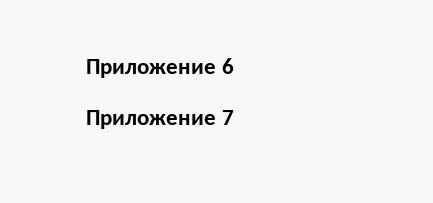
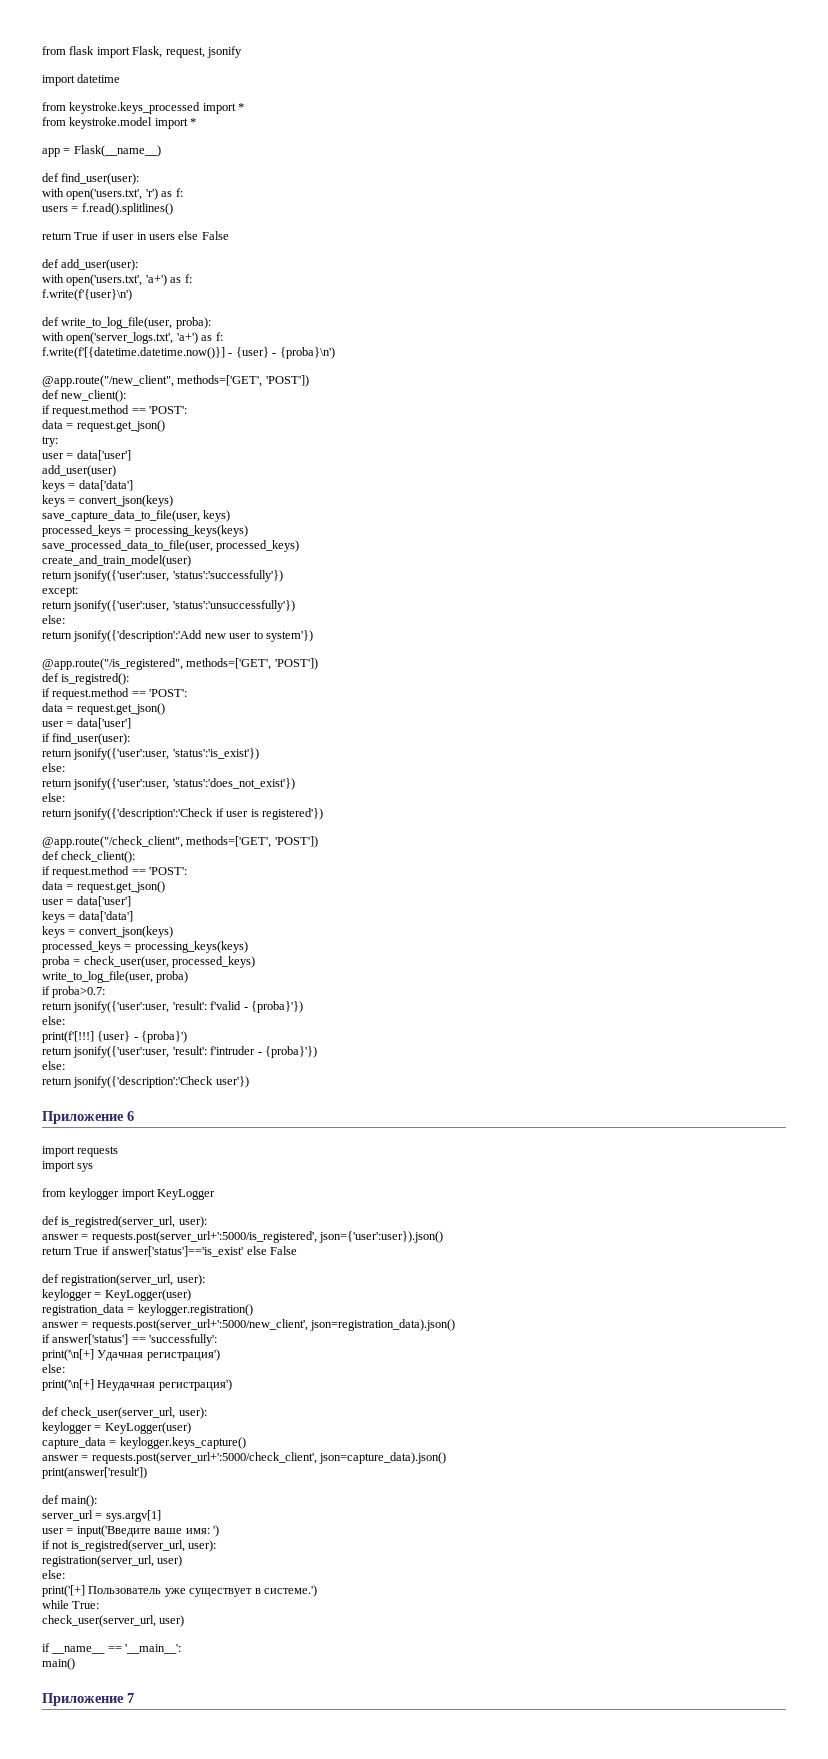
+ from flask import Flask, request, jsonify
+ import datetime
+ from keystroke.keys_processed import *
+ from keystroke.model import *
+ app = Flask(__name__)
+ def find_user(user):
+ with open('users.txt', 'r') as f:
+ users = f.read().splitlines()
+ return True if user in users else False
+ def add_user(user):
+ with open('users.txt', 'a+') as f:
+ f.write(f'{user}\n')
+ def write_to_log_file(user, proba):
+ with open('server_logs.txt', 'a+') as f:
+ f.write(f'[{datetime.datetime.now()}] - {user} - {proba}\n')
+ @app.route("/new_client", methods=['GET', 'POST'])
+ def new_client():
+ if request.method == 'POST':
+ data = request.get_json()
+ try:
+ user = data['user']
+ add_user(user)
+ keys = data['data']
+ keys = convert_json(keys)
+ save_capture_data_to_file(user, keys)
+ processed_keys = processing_keys(keys)
+ save_processed_data_to_file(user, processed_keys)
+ create_and_train_model(user)
+ return jsonify({'user':user, 'status':'successfully'})
+ except:
+ return jsonify({'user':user, 'status':'unsuccessfully'})
+ else:
+ return jsonify({'description':'Add new user to system'})
+ @app.route("/is_registered", methods=['GET', 'POST'])
+ def is_registred():
+ if request.method == 'POST':
+ data = request.get_json()
+ user = data['user']
+ if find_user(user):
+ return jsonify({'user':user, 'status':'is_exist'})
+ else:
+ return jsonify({'user':user, 'status':'does_not_exist'})
+ else:
+ return jsonify({'description':'Check if user is registered'})
+ @app.route("/check_client", methods=['GET', 'POST'])
+ def check_client():
+ if request.method == 'POST':
+ data = request.get_json()
+ user = data['user']
+ keys = data['data']
+ keys = convert_json(keys)
+ processed_keys = processing_keys(keys)
+ proba = check_user(user, processed_keys)
+ write_to_log_file(user, proba)
+ if proba>0.7:
+ return jsonify({'user':user, 'result': f'valid - {proba}'})
+ else:
+ print(f'[!!!] {user} - {proba}')
+ return jsonify({'user':user, 'result': f'intruder - {proba}'})
+ else:
+ return jsonify({'description':'Check user'})
  Приложение 6
+ import requests
+ import sys
+ from keylogger import KeyLogger
+ def is_registred(server_url, user):
+ answer = requests.post(server_url+':5000/is_registered', json={'user':user}).json()
+ return True if answer['status']=='is_exist' else False
+ def registration(server_url, user):
+ keylogger = KeyLogger(user)
+ registration_data = keylogger.registration()
+ answer = requests.post(server_url+':5000/new_client', json=registration_data).json()
+ if answer['status'] == 'successfully':
+ print('\n[+] Удачная регистрация')
+ else:
+ print('\n[+] Неудачная регистрация')
+ def check_user(server_url, user):
+ keylogger = KeyLogger(user)
+ capture_data = keylogger.keys_capture()
+ answer = requests.post(server_url+':5000/check_client', json=capture_data).json()
+ print(answer['result'])
+ def main():
+ server_url = sys.argv[1]
+ user = input('Введите ваше имя: ')
+ if not is_registred(server_url, user):
+ registration(server_url, user)
+ else:
+ print('[+] Пользователь уже существует в системе.')
+ while True:
+ check_user(server_url, user)
+ if __name__ == '__main__':
+ main()

